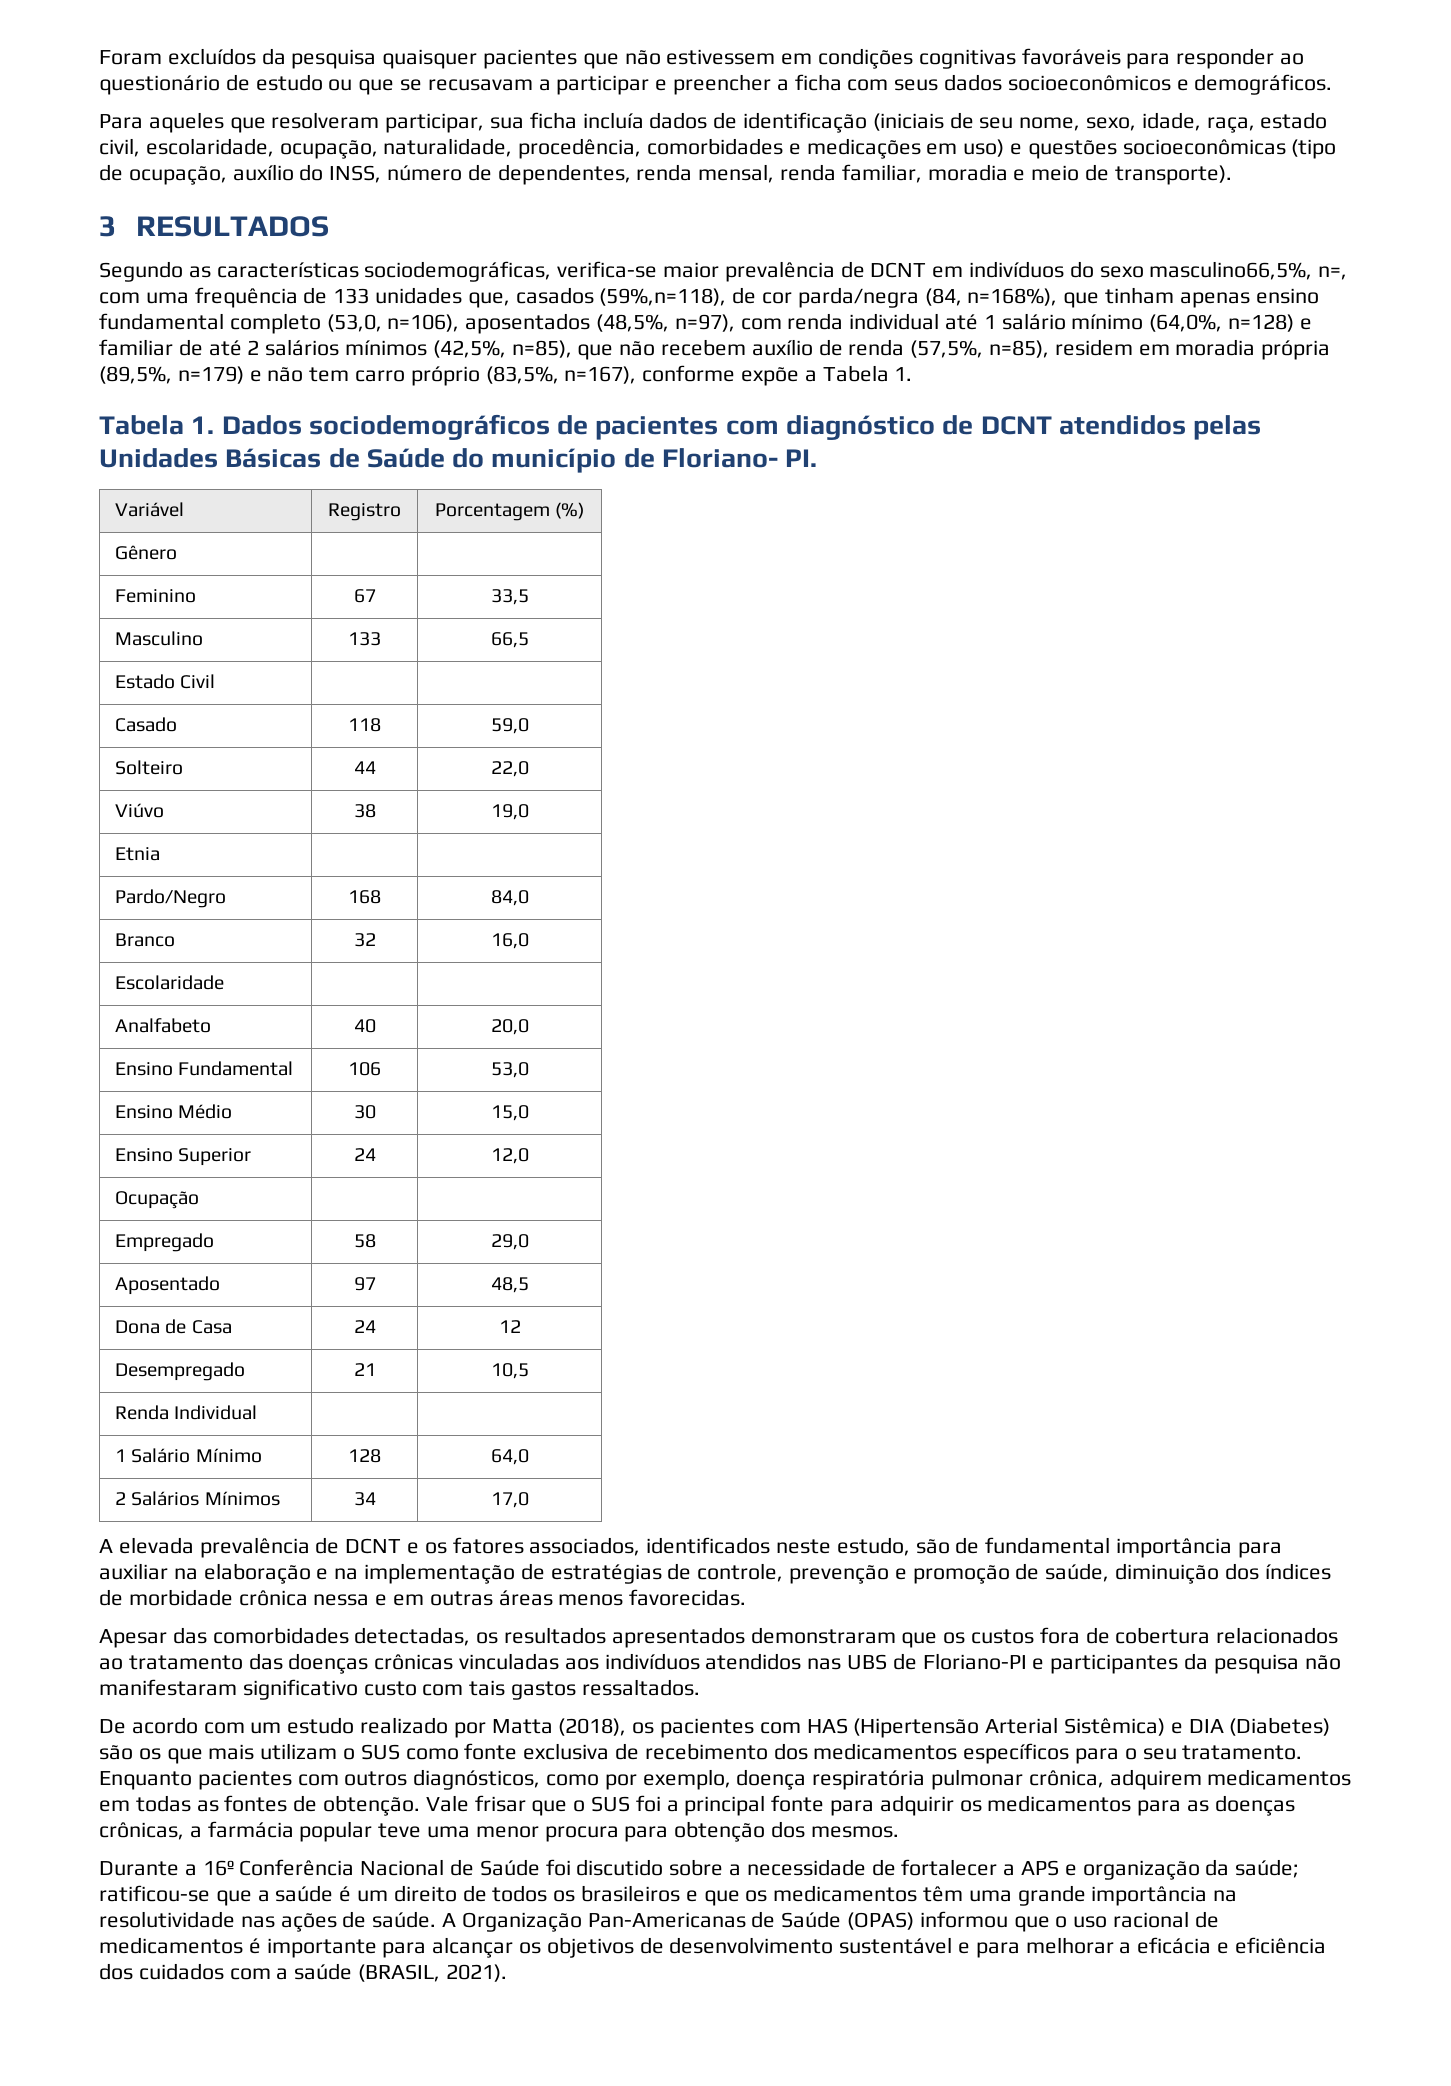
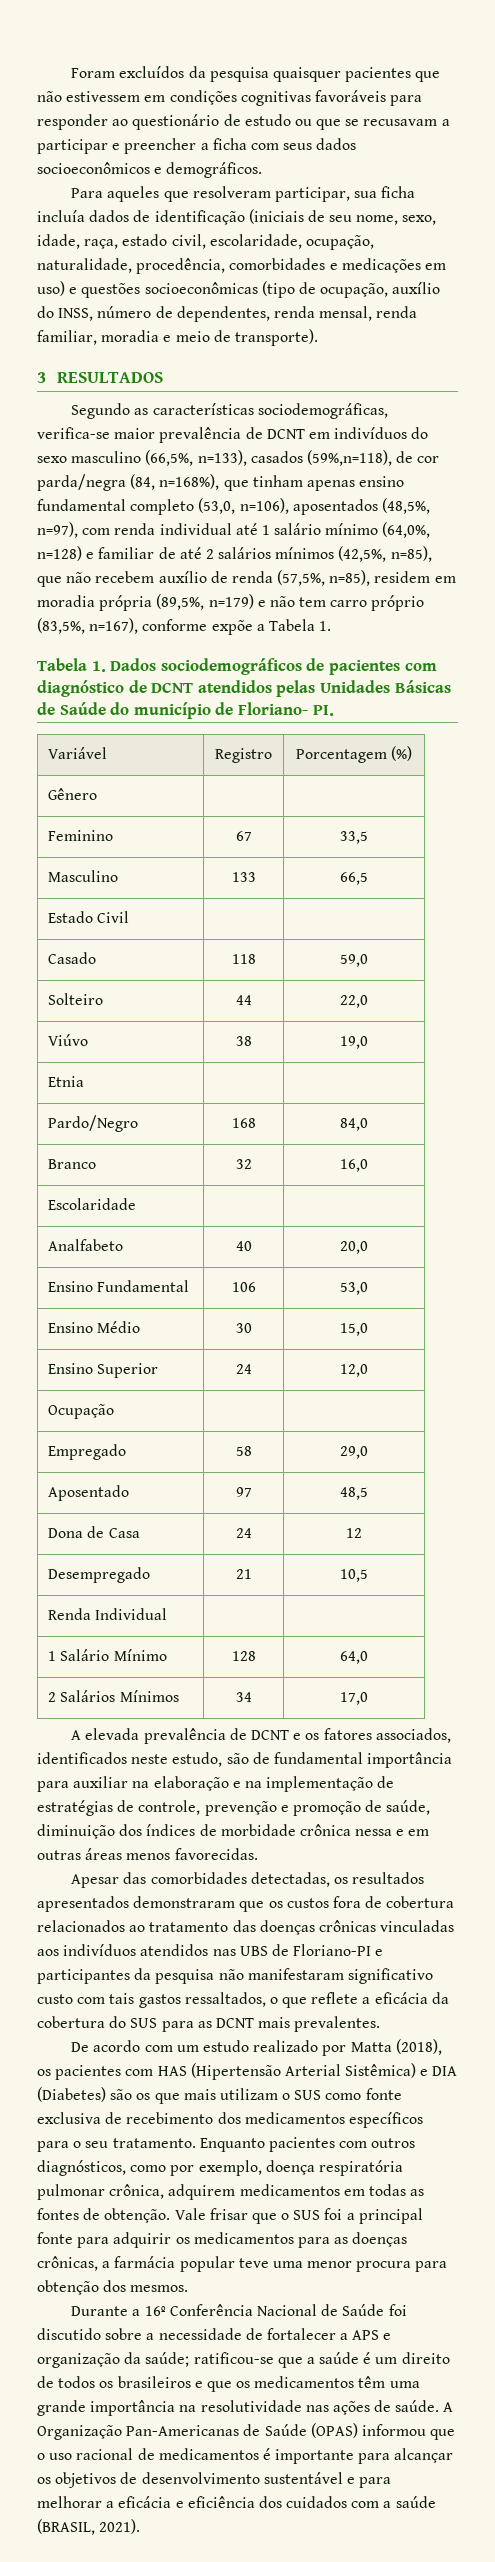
- Segundo as características sociodemográficas, verifica-se maior prevalência de DCNT em indivíduos do sexo masculino66,5%, n=, com uma frequência de 133 unidades que, casados (59%,n=118), de cor parda/negra (84, n=168%), que tinham apenas ensino fundamental completo (53,0, n=106), aposentados (48,5%, n=97), com renda individual até 1 salário mínimo (64,0%, n=128) e familiar de até 2 salários mínimos (42,5%, n=85), que não recebem auxílio de renda (57,5%, n=85), residem em moradia própria (89,5%, n=179) e não tem carro próprio (83,5%, n=167), conforme expõe a Tabela 1.
+ Segundo as características sociodemográficas, verifica-se maior prevalência de DCNT em indivíduos do sexo masculino (66,5%, n=133), casados (59%,n=118), de cor parda/negra (84, n=168%), que tinham apenas ensino fundamental completo (53,0, n=106), aposentados (48,5%, n=97), com renda individual até 1 salário mínimo (64,0%, n=128) e familiar de até 2 salários mínimos (42,5%, n=85), que não recebem auxílio de renda (57,5%, n=85), residem em moradia própria (89,5%, n=179) e não tem carro próprio (83,5%, n=167), conforme expõe a Tabela 1.
- Apesar das comorbidades detectadas, os resultados apresentados demonstraram que os custos fora de cobertura relacionados ao tratamento das doenças crônicas vinculadas aos indivíduos atendidos nas UBS de Floriano-PI e participantes da pesquisa não manifestaram significativo custo com tais gastos ressaltados.
+ Apesar das comorbidades detectadas, os resultados apresentados demonstraram que os custos fora de cobertura relacionados ao tratamento das doenças crônicas vinculadas aos indivíduos atendidos nas UBS de Floriano-PI e participantes da pesquisa não manifestaram significativo custo com tais gastos ressaltados, o que reflete a eficácia da cobertura do SUS para as DCNT mais prevalentes.

